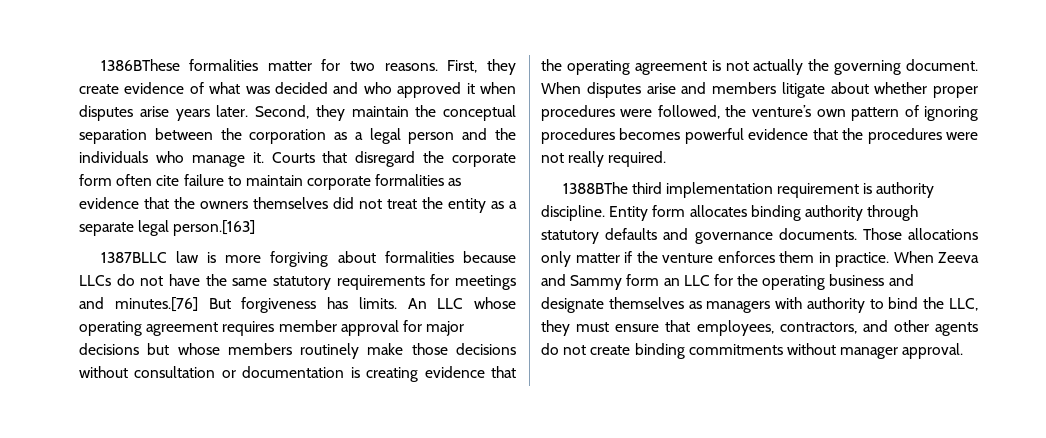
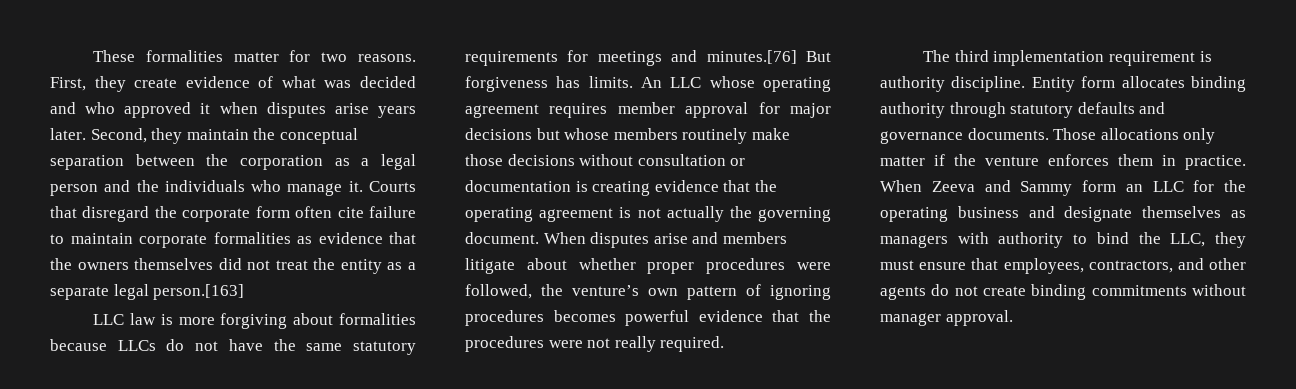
- 1386BThese formalities matter for two reasons.
+ These formalities matter for two reasons.
- 1387BLLC law is more forgiving about formalities because LLCs do not have the same statutory requirements for meetings and minutes.[76] But forgiveness has limits.
+ LLC law is more forgiving about formalities because LLCs do not have the same statutory requirements for meetings and minutes.[76] But forgiveness has limits.
- 1388BThe third implementation requirement is authority discipline.
+ The third implementation requirement is authority discipline.

